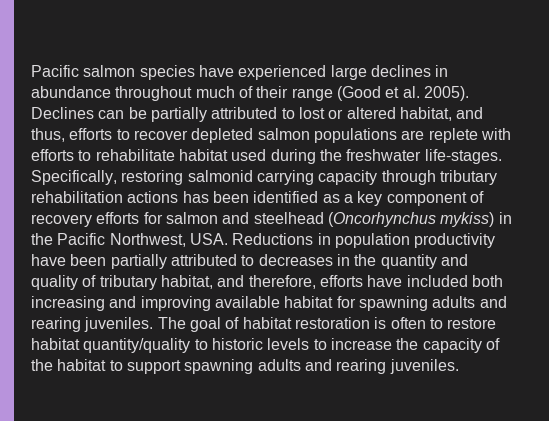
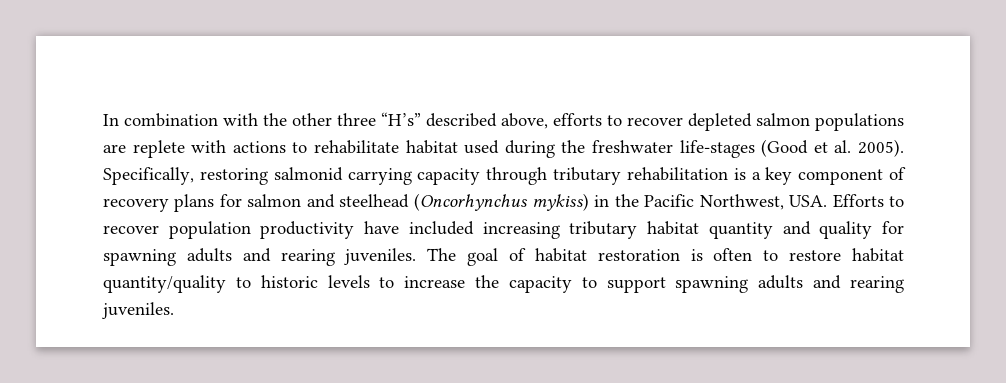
- Pacific salmon species have experienced large declines in abundance throughout much of their range (Good et al. 2005). Declines can be partially attributed to lost or altered habitat, and thus, efforts to recover depleted salmon populations are replete with efforts to rehabilitate habitat used during the freshwater life-stages.
+ In combination with the other three “H’s” described above, efforts to recover depleted salmon populations are replete with actions to rehabilitate habitat used during the freshwater life-stages (Good et al. 2005).
- Specifically, restoring salmonid carrying capacity through tributary rehabilitation actions has been identified as a key component of recovery efforts for salmon and steelhead (Oncorhynchus mykiss) in the Pacific Northwest, USA. Reductions in population productivity have been partially attributed to decreases in the quantity and quality of tributary habitat, and therefore, efforts have included both increasing and improving available habitat for spawning adults and rearing juveniles.
+ Specifically, restoring salmonid carrying capacity through tributary rehabilitation is a key component of recovery plans for salmon and steelhead (Oncorhynchus mykiss) in the Pacific Northwest, USA. Efforts to recover population productivity have included increasing tributary habitat quantity and quality for spawning adults and rearing juveniles.
- The goal of habitat restoration is often to restore habitat quantity/quality to historic levels to increase the capacity of the habitat to support spawning adults and rearing juveniles.
+ The goal of habitat restoration is often to restore habitat quantity/quality to historic levels to increase the capacity to support spawning adults and rearing juveniles.

